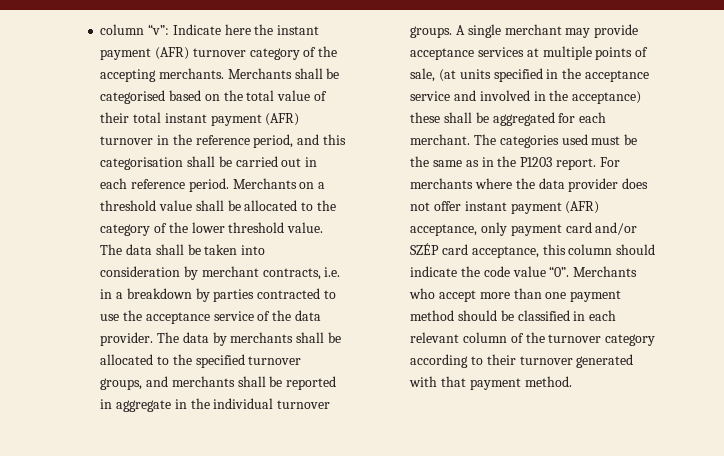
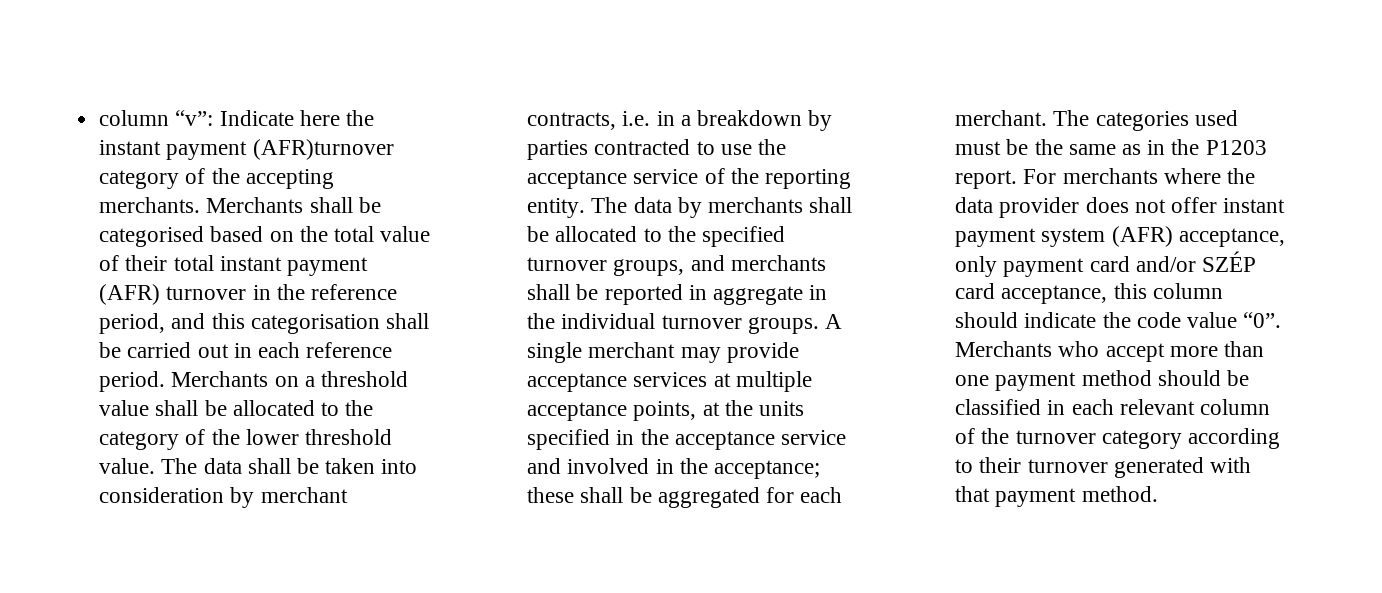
- column “v”: Indicate here the instant payment (AFR) turnover category of the accepting merchants.
+ column “v”: Indicate here the instant payment (AFR)turnover category of the accepting merchants.
- The data shall be taken into consideration by merchant contracts, i.e. in a breakdown by parties contracted to use the acceptance service of the data provider.
+ The data shall be taken into consideration by merchant contracts, i.e. in a breakdown by parties contracted to use the acceptance service of the reporting entity.
- A single merchant may provide acceptance services at multiple points of sale, (at units specified in the acceptance service and involved in the acceptance) these shall be aggregated for each merchant.
+ A single merchant may provide acceptance services at multiple acceptance points, at the units specified in the acceptance service and involved in the acceptance; these shall be aggregated for each merchant.
- For merchants where the data provider does not offer instant payment (AFR) acceptance, only payment card and/or SZÉP card acceptance, this column should indicate the code value “0”.
+ For merchants where the data provider does not offer instant payment system (AFR) acceptance, only payment card and/or SZÉP card acceptance, this column should indicate the code value “0”.

